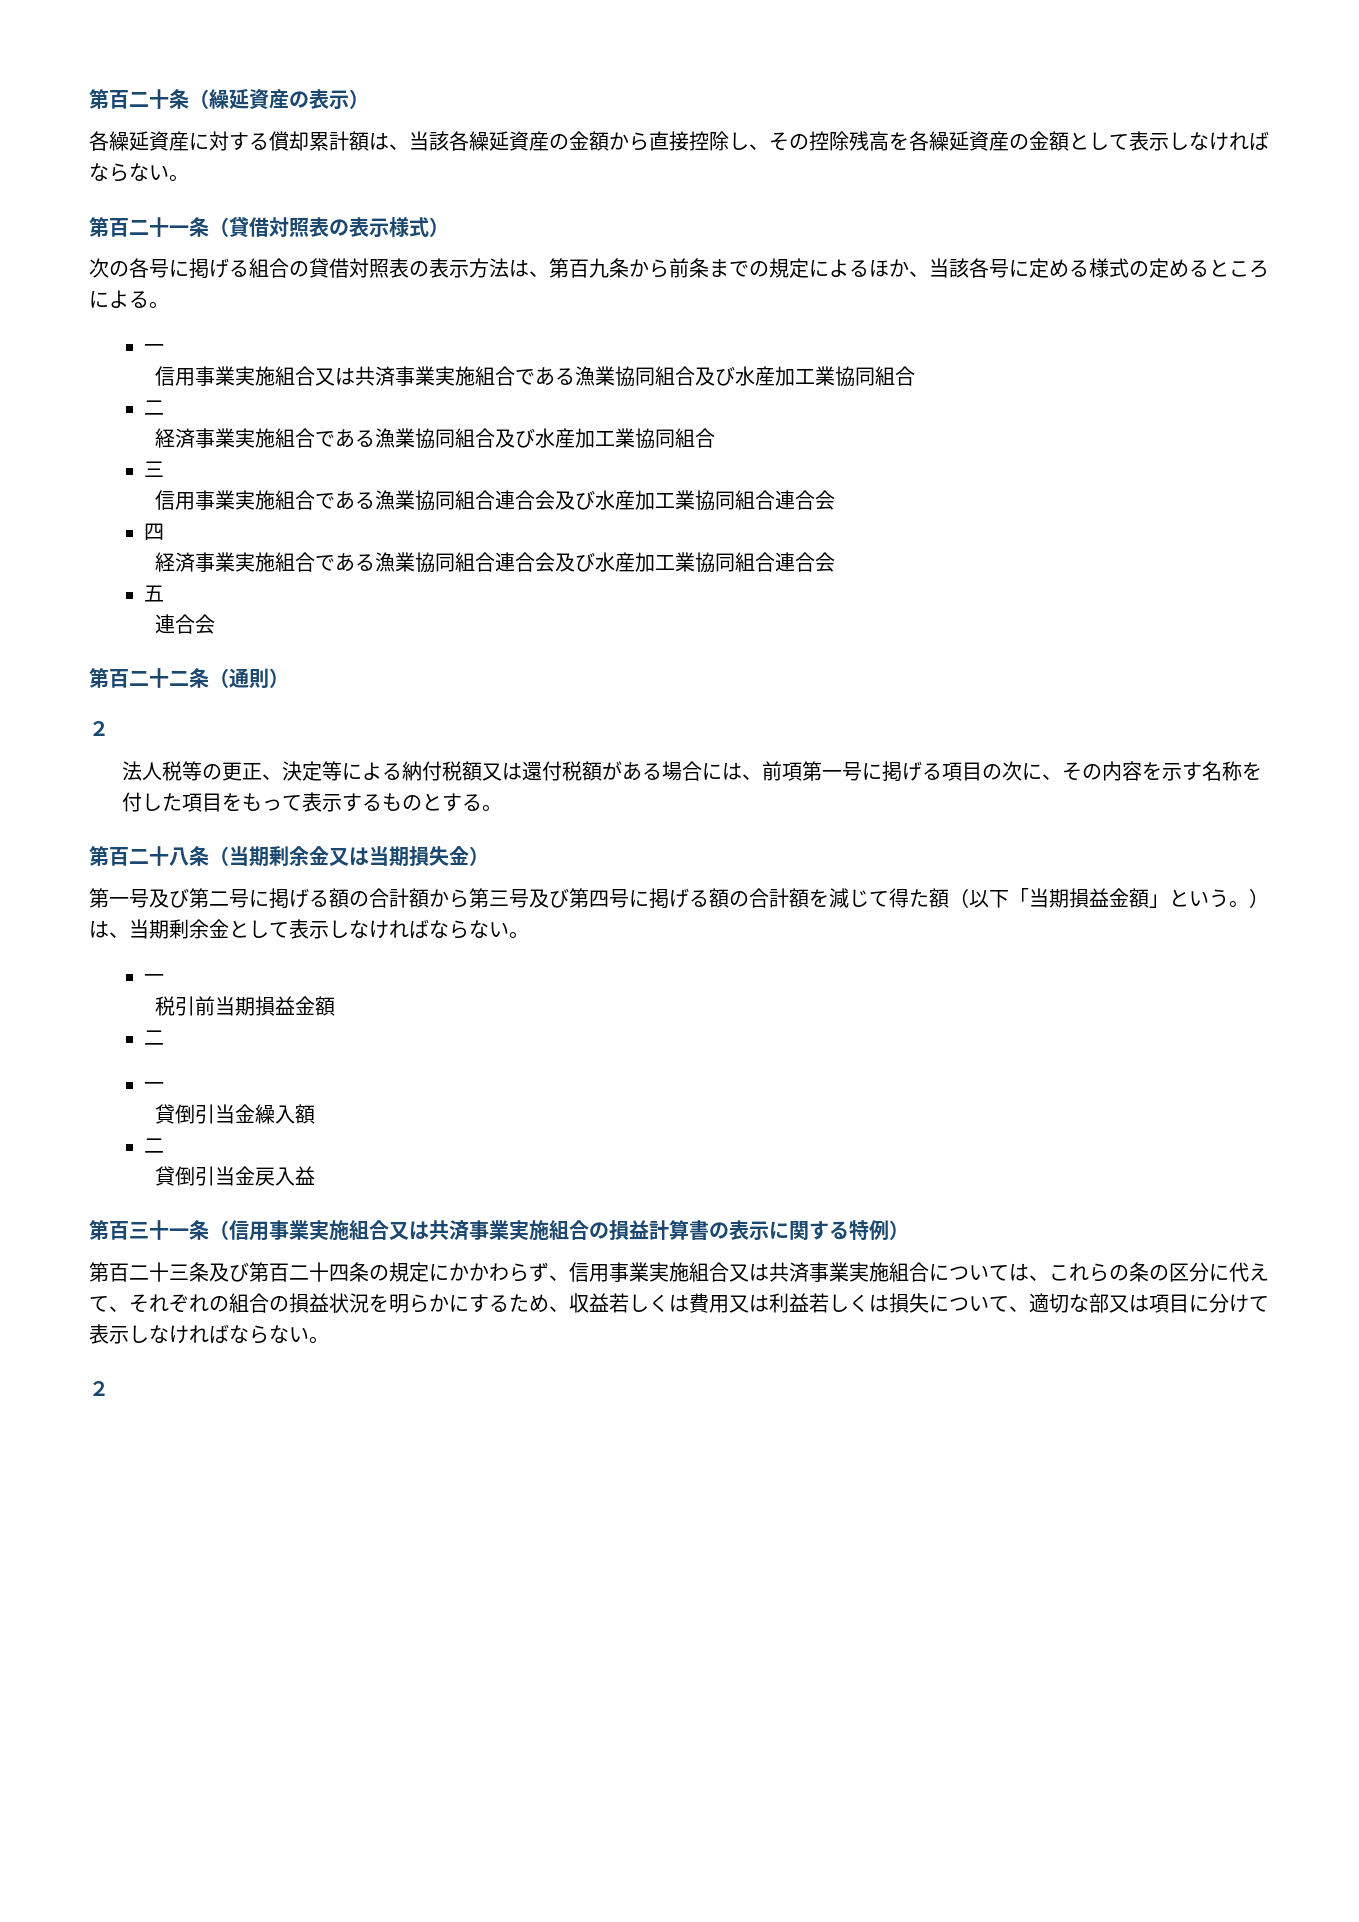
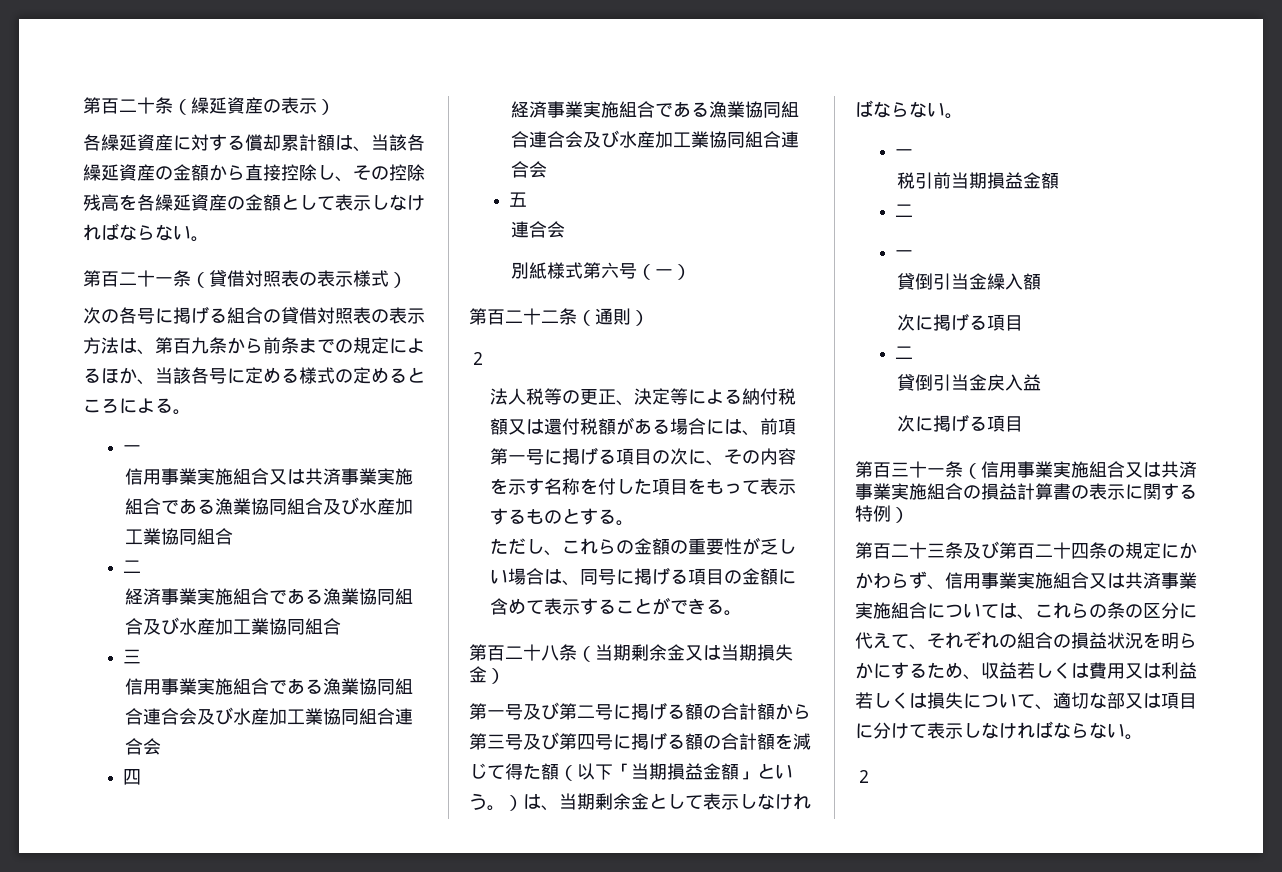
+ 別紙様式第六号（一）
+ ただし、これらの金額の重要性が乏しい場合は、同号に掲げる項目の金額に含めて表示することができる。
  貸倒引当金繰入額
+ 次に掲げる項目
  貸倒引当金戻入益
+ 次に掲げる項目

